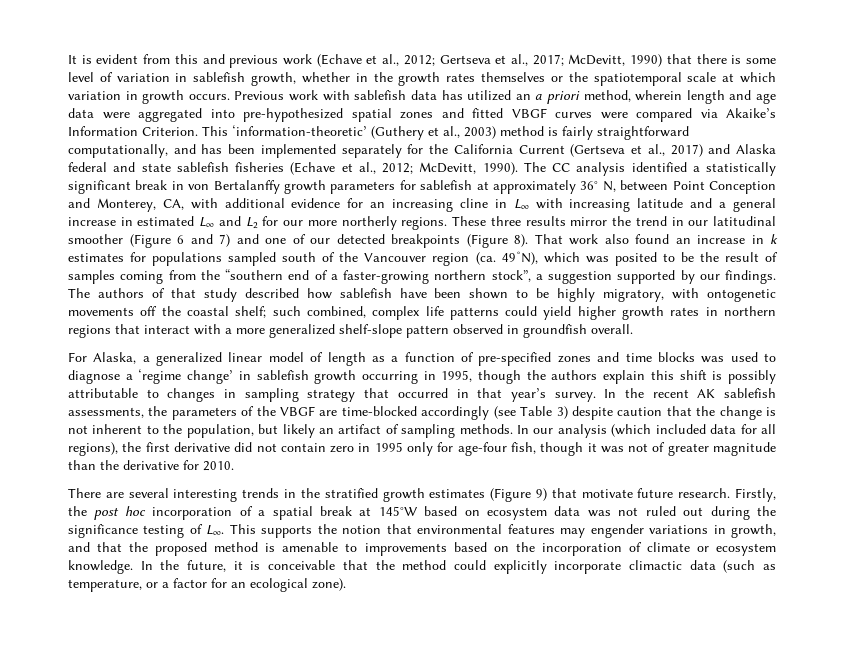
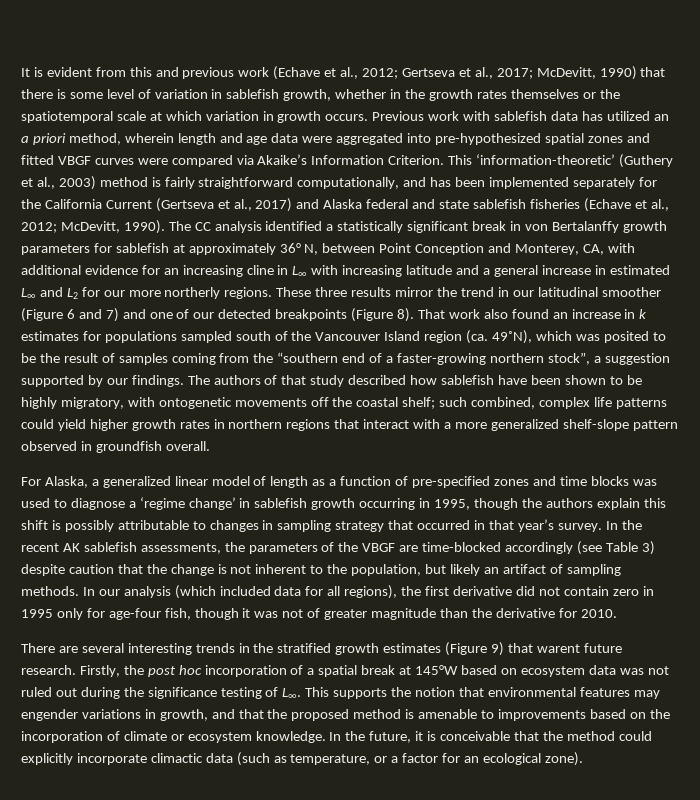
- That work also found an increase in k estimates for populations sampled south of the Vancouver region (ca. 49˚N), which was posited to be the result of samples coming from the “southern end of a faster-growing northern stock”, a suggestion supported by our findings.
+ That work also found an increase in k estimates for populations sampled south of the Vancouver Island region (ca. 49˚N), which was posited to be the result of samples coming from the “southern end of a faster-growing northern stock”, a suggestion supported by our findings.
- There are several interesting trends in the stratified growth estimates (Figure 9) that motivate future research.
+ There are several interesting trends in the stratified growth estimates (Figure 9) that warent future research.

